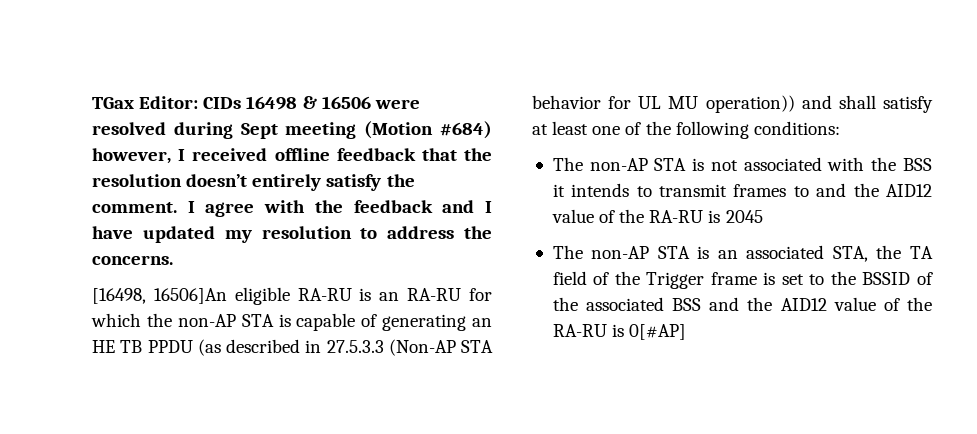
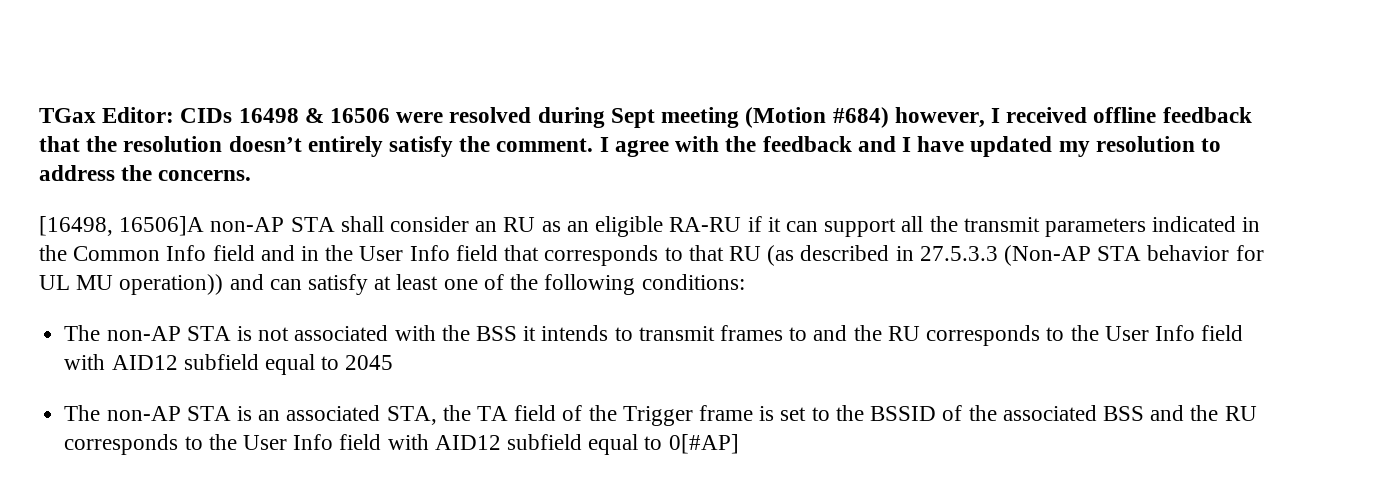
- [16498, 16506]An eligible RA-RU is an RA-RU for which the non-AP STA is capable of generating an HE TB PPDU (as described in 27.5.3.3 (Non-AP STA behavior for UL MU operation)) and shall satisfy at least one of the following conditions:
+ [16498, 16506]A non-AP STA shall consider an RU as an eligible RA-RU if it can support all the transmit parameters indicated in the Common Info field and in the User Info field that corresponds to that RU (as described in 27.5.3.3 (Non-AP STA behavior for UL MU operation)) and can satisfy at least one of the following conditions:
- The non-AP STA is not associated with the BSS it intends to transmit frames to and the AID12 value of the RA-RU is 2045
+ The non-AP STA is not associated with the BSS it intends to transmit frames to and the RU corresponds to the User Info field with AID12 subfield equal to 2045
- The non-AP STA is an associated STA, the TA field of the Trigger frame is set to the BSSID of the associated BSS and the AID12 value of the RA-RU is 0[#AP]
+ The non-AP STA is an associated STA, the TA field of the Trigger frame is set to the BSSID of the associated BSS and the RU corresponds to the User Info field with AID12 subfield equal to 0[#AP]

